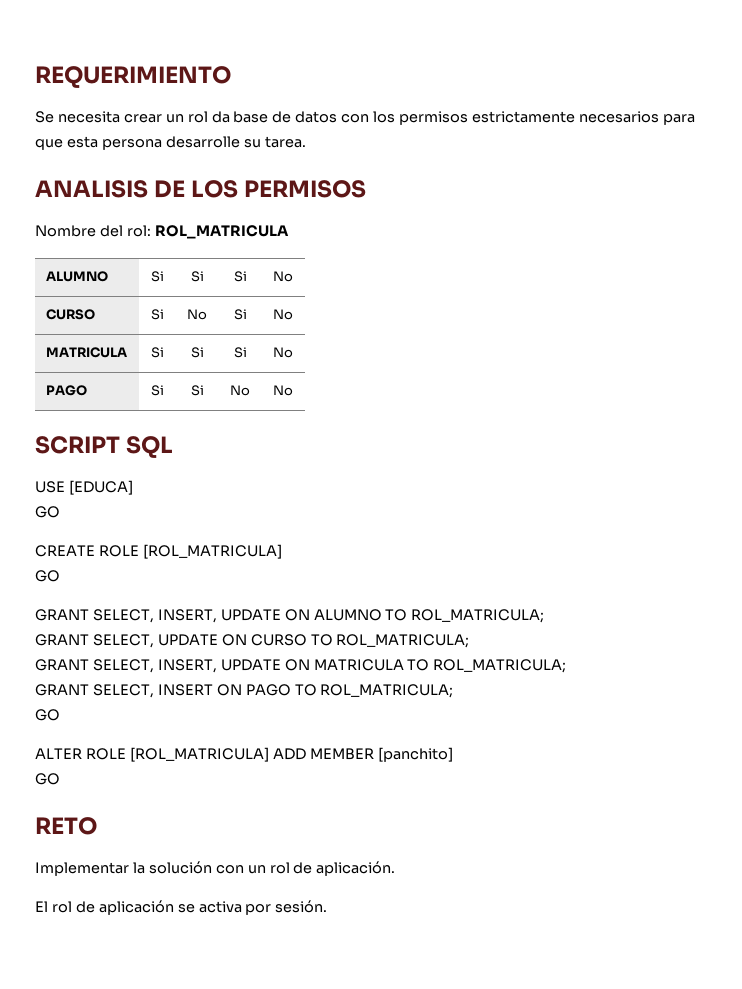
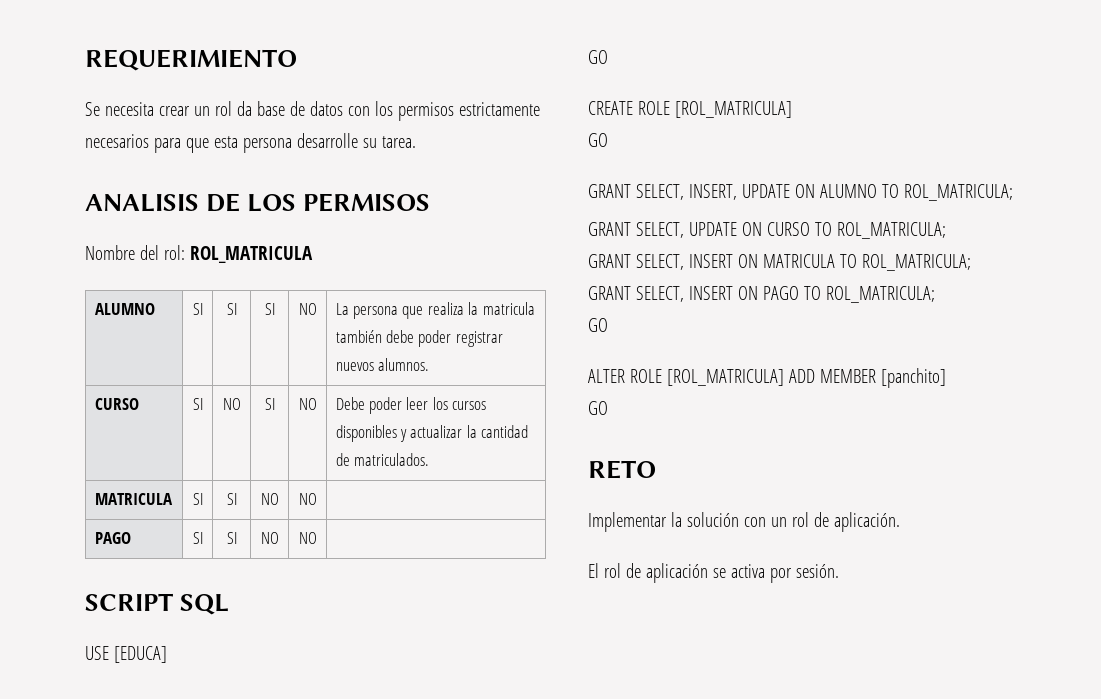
- ALUMNO | Si | Si | Si | No
- CURSO | Si | No | Si | No
- MATRICULA | Si | Si | Si | No
- PAGO | Si | Si | No | No
+ ALUMNO | SI | SI | SI | NO | La persona que realiza la matricula también debe poder registrar nuevos alumnos.
+ CURSO | SI | NO | SI | NO | Debe poder leer los cursos disponibles y actualizar la cantidad de matriculados.
+ MATRICULA | SI | SI | NO | NO |
+ PAGO | SI | SI | NO | NO |
- GRANT SELECT, INSERT, UPDATE ON MATRICULA TO ROL_MATRICULA;
+ GRANT SELECT, INSERT ON MATRICULA TO ROL_MATRICULA;

